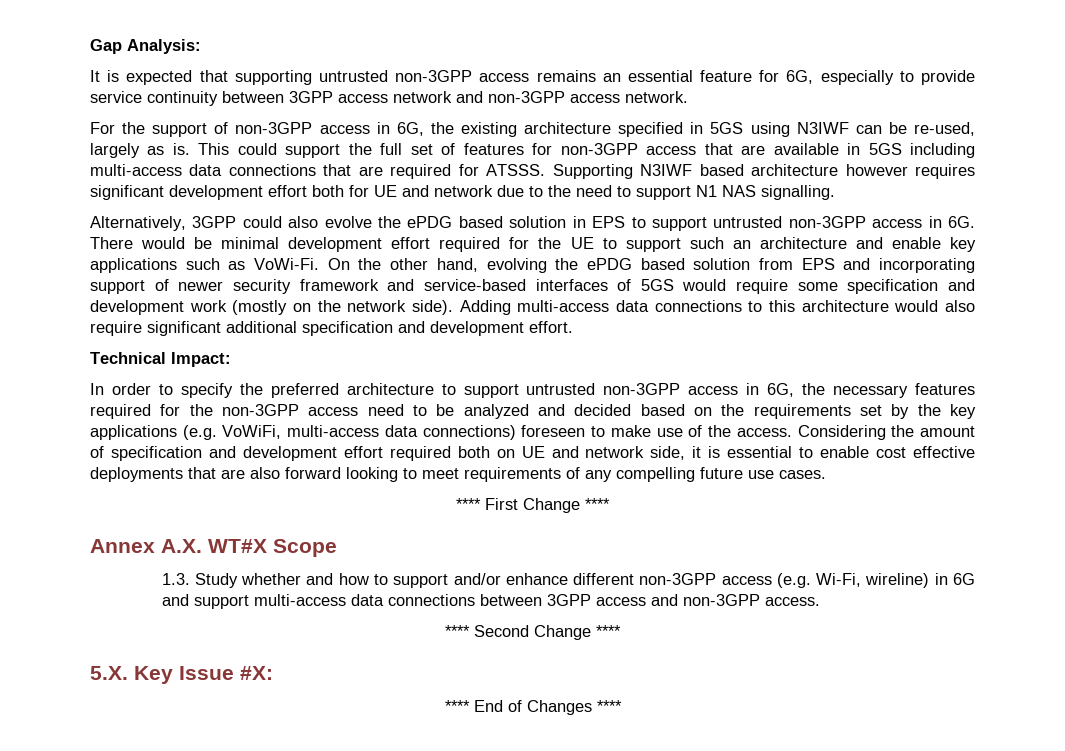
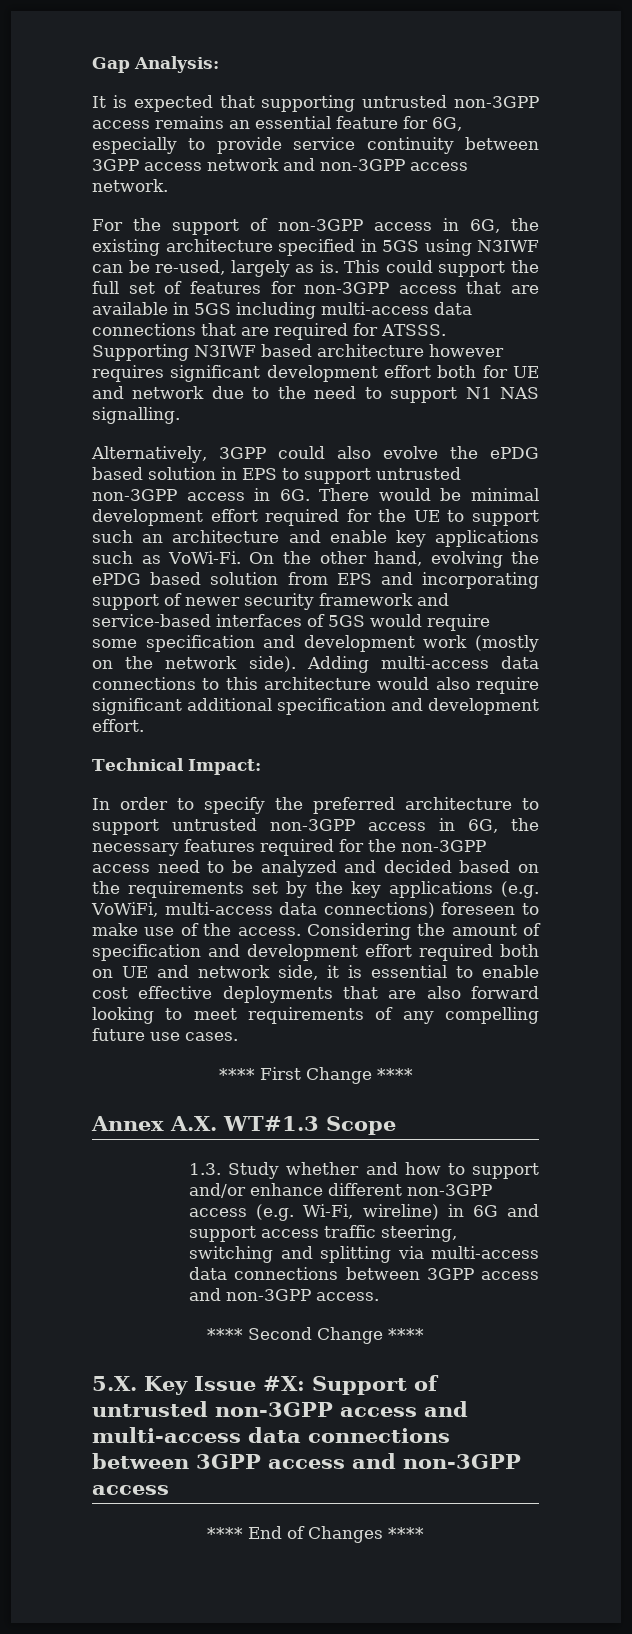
- Annex A.X. WT#X Scope
+ Annex A.X. WT#1.3 Scope
- 1.3. Study whether and how to support and/or enhance different non-3GPP access (e.g. Wi-Fi, wireline) in 6G and support multi-access data connections between 3GPP access and non-3GPP access.
+ 1.3. Study whether and how to support and/or enhance different non-3GPP access (e.g. Wi-Fi, wireline) in 6G and support access traffic steering, switching and splitting via multi-access data connections between 3GPP access and non-3GPP access.
- 5.X. Key Issue #X:
+ 5.X. Key Issue #X: Support of untrusted non-3GPP access and multi-access data connections between 3GPP access and non-3GPP access

